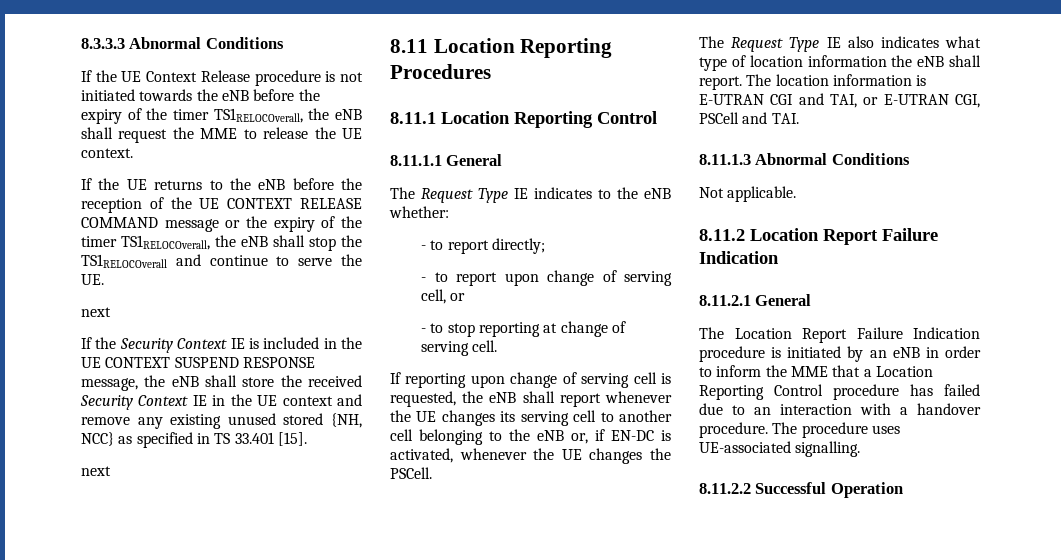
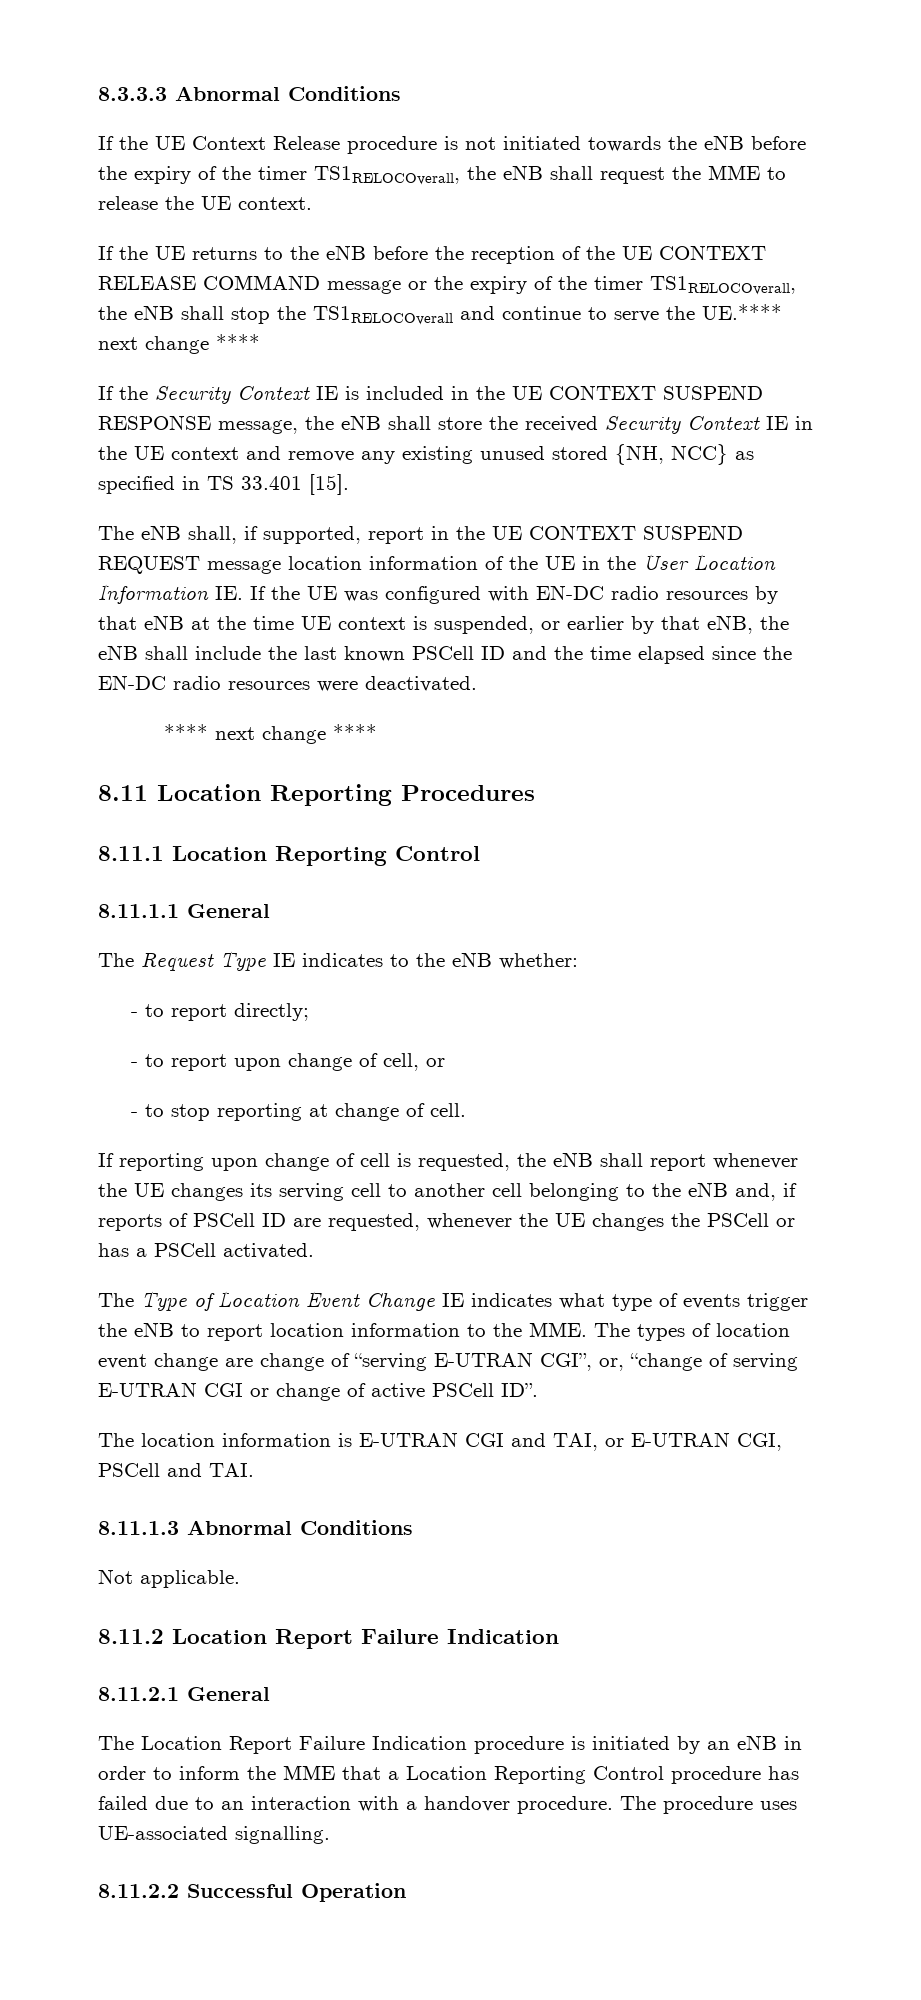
- If the UE returns to the eNB before the reception of the UE CONTEXT RELEASE COMMAND message or the expiry of the timer TS1RELOCOverall, the eNB shall stop the TS1RELOCOverall and continue to serve the UE.
- next
+ If the UE returns to the eNB before the reception of the UE CONTEXT RELEASE COMMAND message or the expiry of the timer TS1RELOCOverall, the eNB shall stop the TS1RELOCOverall and continue to serve the UE.**** next change ****
  If the Security Context IE is included in the UE CONTEXT SUSPEND RESPONSE message, the eNB shall store the received Security Context IE in the UE context and remove any existing unused stored {NH, NCC} as specified in TS 33.401 [15].
- next
+ The eNB shall, if supported, report in the UE CONTEXT SUSPEND REQUEST message location information of the UE in the User Location Information IE. If the UE was configured with EN-DC radio resources by that eNB at the time UE context is suspended, or earlier by that eNB, the eNB shall include the last known PSCell ID and the time elapsed since the EN-DC radio resources were deactivated.
+ **** next change ****
- - to report upon change of serving cell, or
+ - to report upon change of cell, or
- - to stop reporting at change of serving cell.
+ - to stop reporting at change of cell.
- If reporting upon change of serving cell is requested, the eNB shall report whenever the UE changes its serving cell to another cell belonging to the eNB or, if EN-DC is activated, whenever the UE changes the PSCell.
- The Request Type IE also indicates what type of location information the eNB shall report. The location information is E-UTRAN CGI and TAI, or E-UTRAN CGI, PSCell and TAI.
+ If reporting upon change of cell is requested, the eNB shall report whenever the UE changes its serving cell to another cell belonging to the eNB and, if reports of PSCell ID are requested, whenever the UE changes the PSCell or has a PSCell activated.
+ The Type of Location Event Change IE indicates what type of events trigger the eNB to report location information to the MME. The types of location event change are change of “serving E-UTRAN CGI”, or, “change of serving E-UTRAN CGI or change of active PSCell ID”.
+ The location information is E-UTRAN CGI and TAI, or E-UTRAN CGI, PSCell and TAI.

